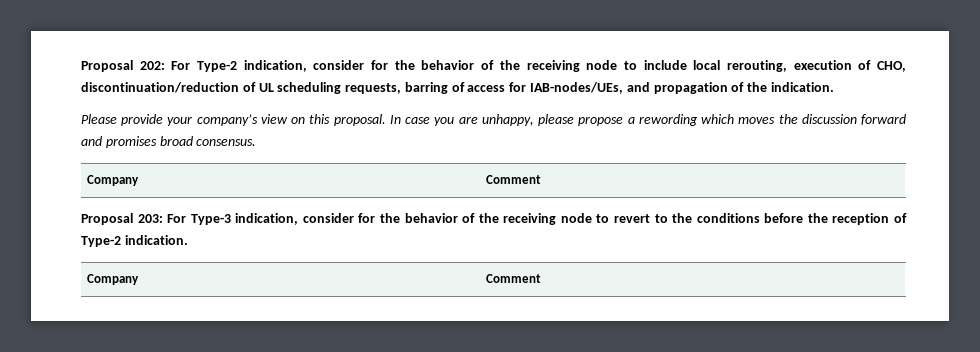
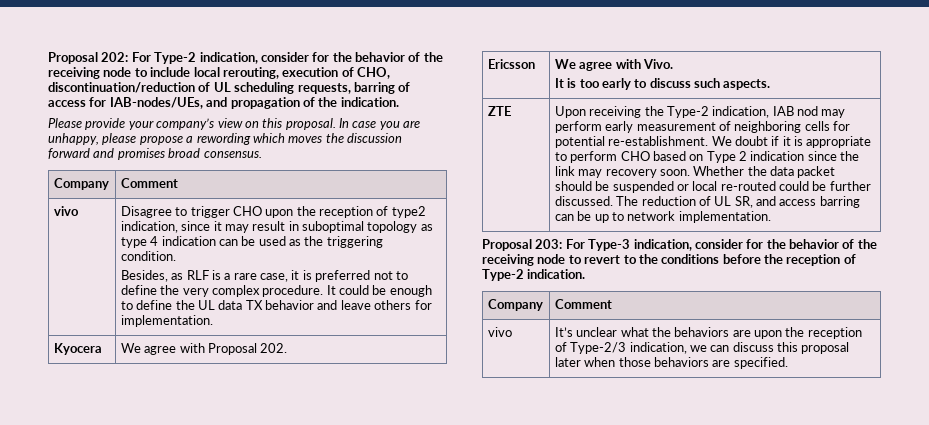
+ vivo | Disagree to trigger CHO upon the reception of type2 indication, since it may result in suboptimal topology as type 4 indication can be used as the triggering condition.
+ Besides, as RLF is a rare case, it is preferred not to define the very complex procedure. It could be enough to define the UL data TX behavior and leave others for implementation.
+ Kyocera | We agree with Proposal 202.
+ Ericsson | We agree with Vivo.
+ It is too early to discuss such aspects.
+ ZTE | Upon receiving the Type-2 indication, IAB nod may perform early measurement of neighboring cells for potential re-establishment. We doubt if it is appropriate to perform CHO based on Type 2 indication since the link may recovery soon. Whether the data packet should be suspended or local re-routed could be further discussed. The reduction of UL SR, and access barring can be up to network implementation.
+ vivo | It’s unclear what the behaviors are upon the reception of Type-2/3 indication, we can discuss this proposal later when those behaviors are specified.

